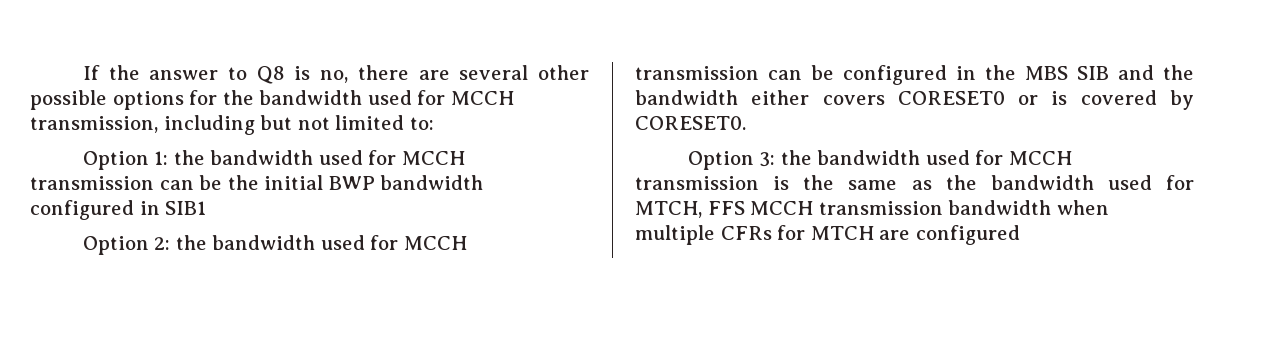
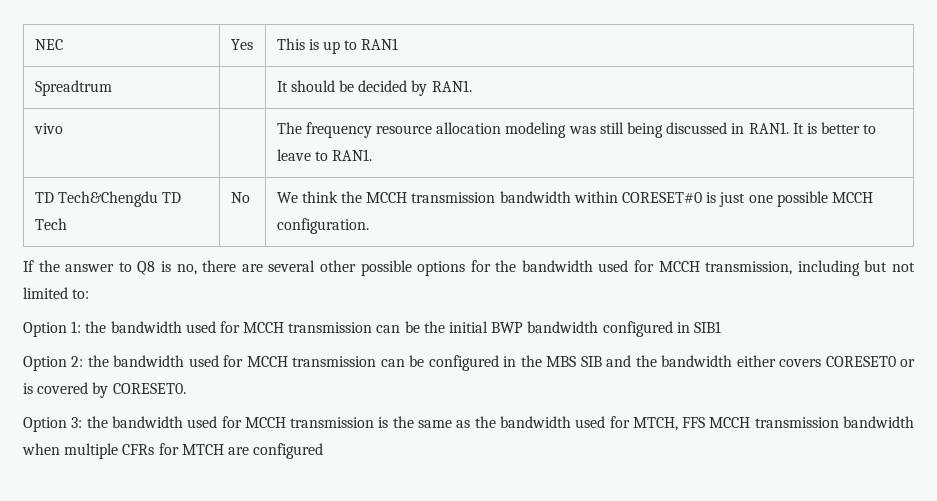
+ NEC | Yes | This is up to RAN1
+ Spreadtrum | | It should be decided by RAN1.
+ vivo | | The frequency resource allocation modeling was still being discussed in RAN1. It is better to leave to RAN1.
+ TD Tech&Chengdu TD Tech | No | We think the MCCH transmission bandwidth within CORESET#0 is just one possible MCCH configuration.

